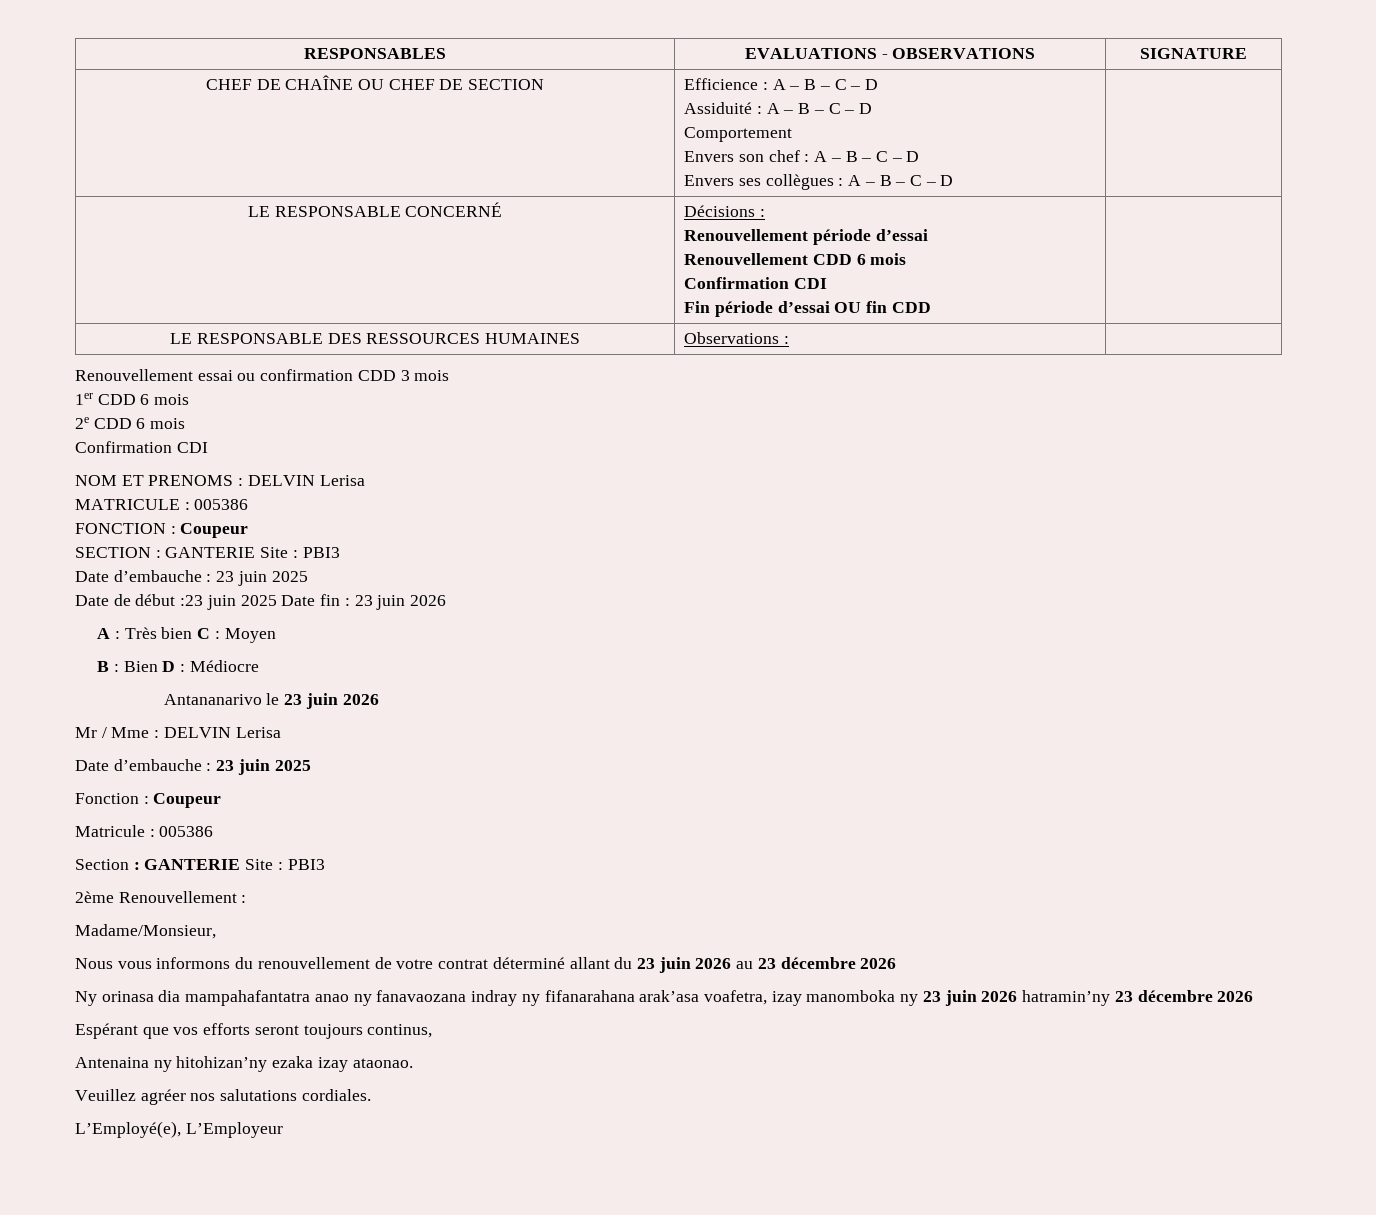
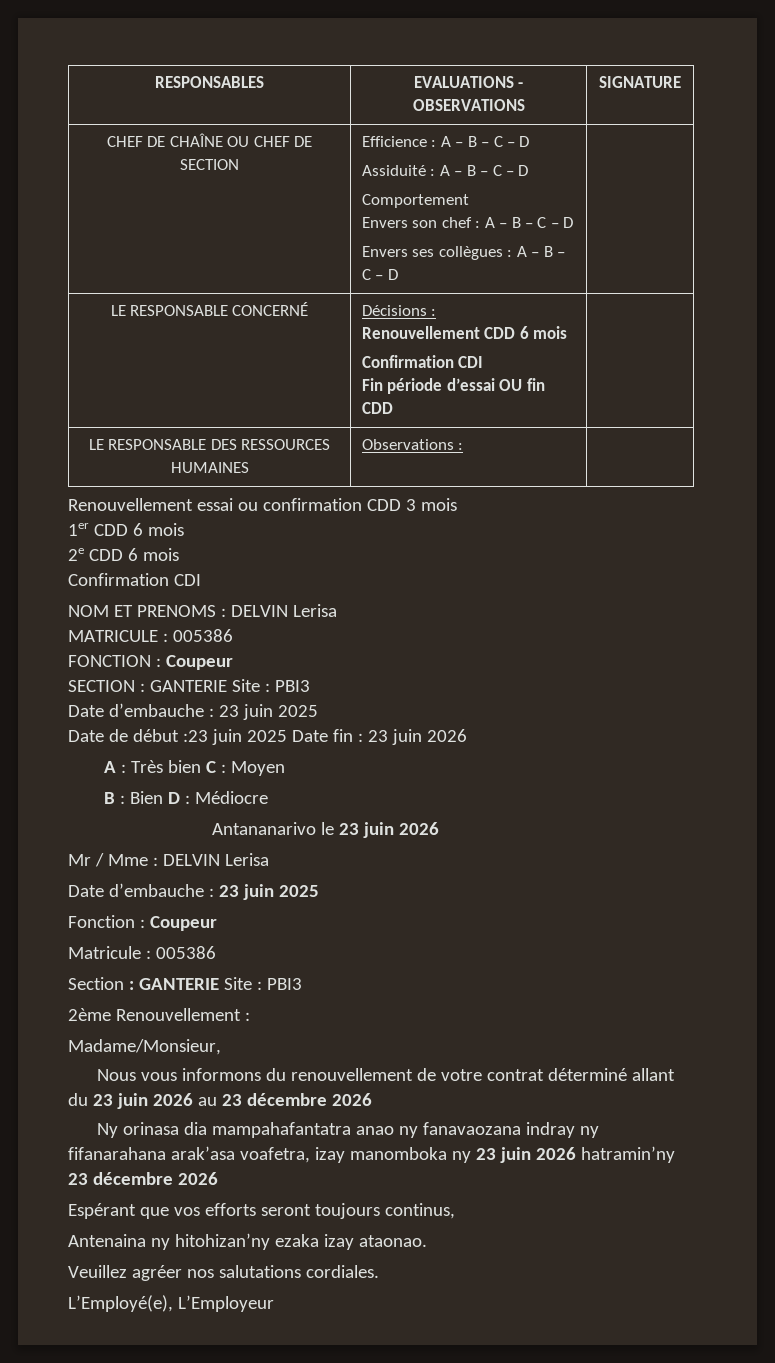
  LE RESPONSABLE CONCERNÉ | Décisions :
- Renouvellement période d’essai

